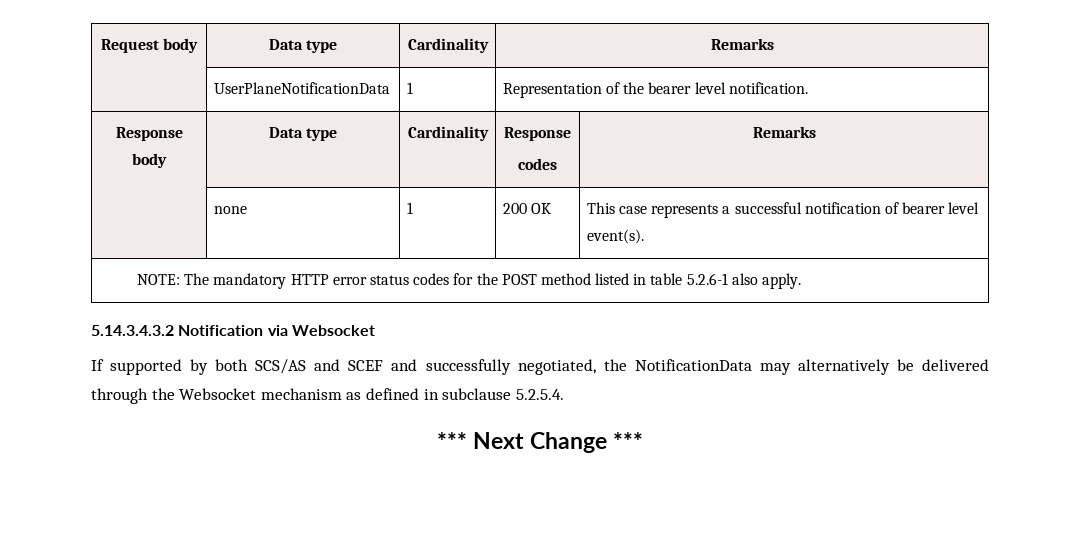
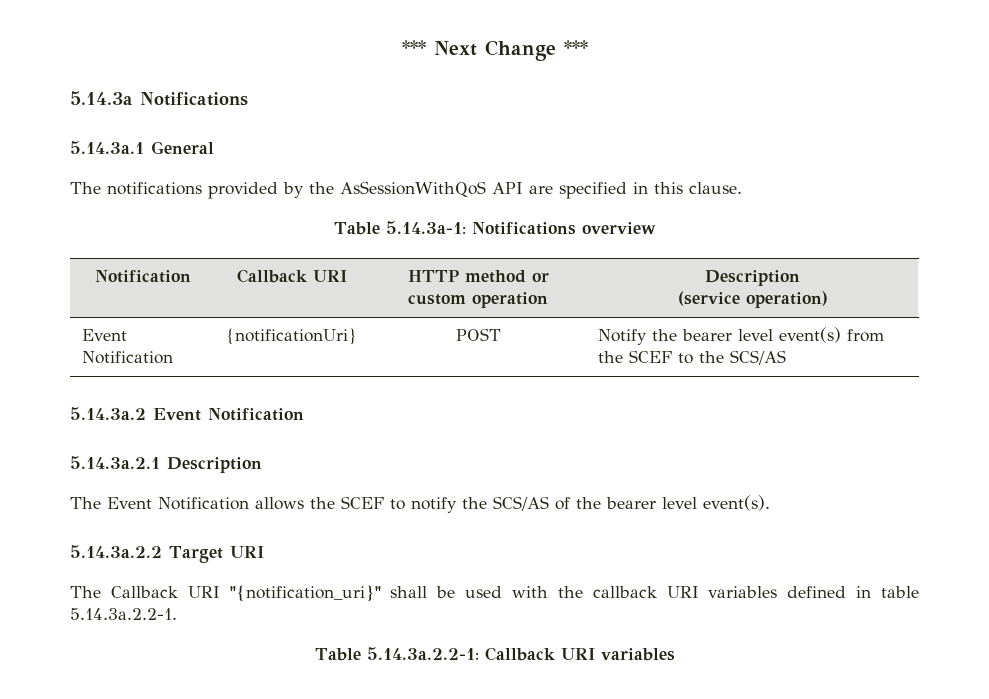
- Request body | Data type | Cardinality | Remarks
- | UserPlaneNotificationData | 1 | Representation of the bearer level notification.
- Response body | Data type | Cardinality | Response
- codes | Remarks
- | none | 1 | 200 OK | This case represents a successful notification of bearer level event(s).
- NOTE: The mandatory HTTP error status codes for the POST method listed in table 5.2.6-1 also apply.
- 5.14.3.4.3.2 Notification via Websocket
- If supported by both SCS/AS and SCEF and successfully negotiated, the NotificationData may alternatively be delivered through the Websocket mechanism as defined in subclause 5.2.5.4.
  *** Next Change ***
+ 5.14.3a Notifications
+ 5.14.3a.1 General
+ The notifications provided by the AsSessionWithQoS API are specified in this clause.
+ Table 5.14.3a-1: Notifications overview
+ Notification | Callback URI | HTTP method or custom operation | Description
+ (service operation)
+ Event Notification | {notificationUri} | POST | Notify the bearer level event(s) from the SCEF to the SCS/AS
+ 5.14.3a.2 Event Notification
+ 5.14.3a.2.1 Description
+ The Event Notification allows the SCEF to notify the SCS/AS of the bearer level event(s).
+ 5.14.3a.2.2 Target URI
+ The Callback URI "{notification_uri}" shall be used with the callback URI variables defined in table 5.14.3a.2.2-1.
+ Table 5.14.3a.2.2-1: Callback URI variables

